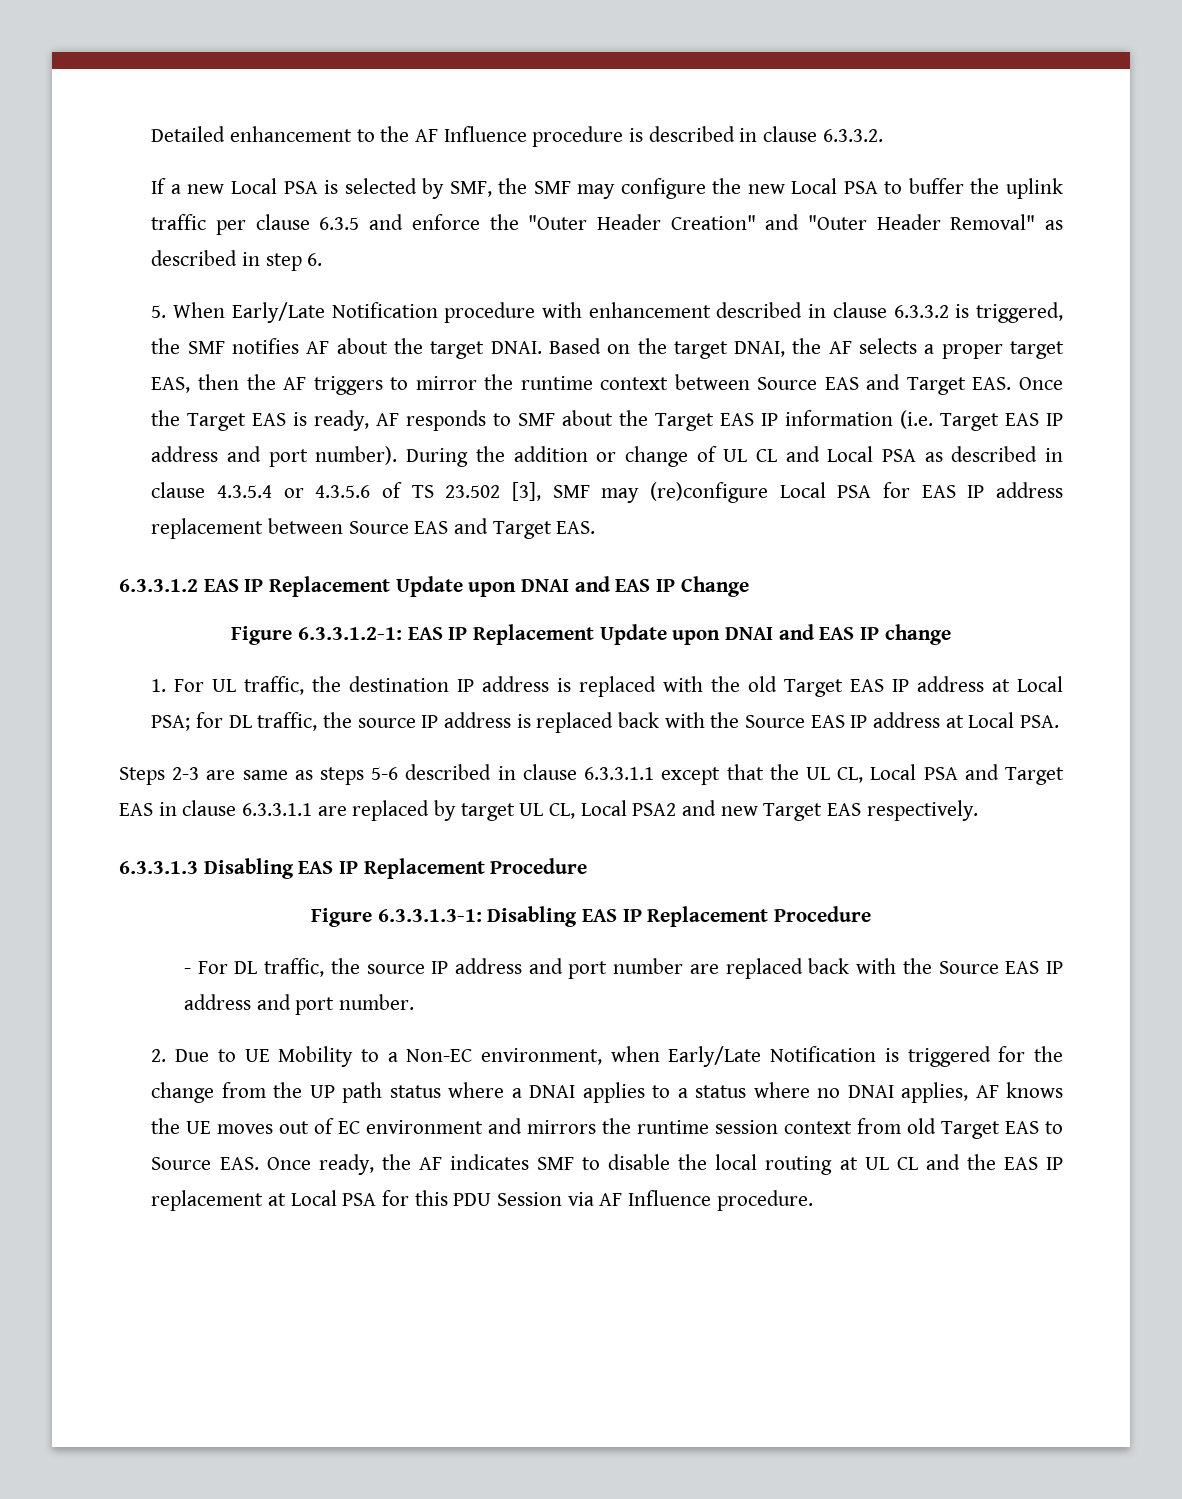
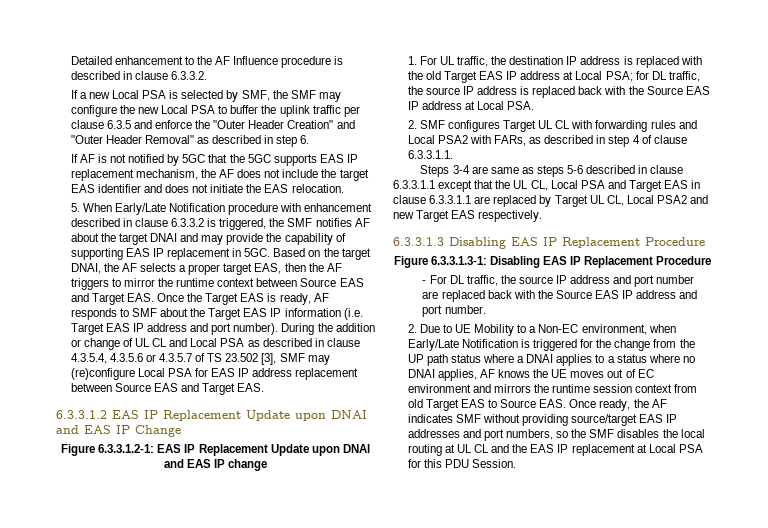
+ If AF is not notified by 5GC that the 5GC supports EAS IP replacement mechanism, the AF does not include the target EAS identifier and does not initiate the EAS relocation.
- 5. When Early/Late Notification procedure with enhancement described in clause 6.3.3.2 is triggered, the SMF notifies AF about the target DNAI.
+ 5. When Early/Late Notification procedure with enhancement described in clause 6.3.3.2 is triggered, the SMF notifies AF about the target DNAI and may provide the capability of supporting EAS IP replacement in 5GC.
- During the addition or change of UL CL and Local PSA as described in clause 4.3.5.4 or 4.3.5.6 of TS 23.502 [3], SMF may (re)configure Local PSA for EAS IP address replacement between Source EAS and Target EAS.
+ During the addition or change of UL CL and Local PSA as described in clause 4.3.5.4, 4.3.5.6 or 4.3.5.7 of TS 23.502 [3], SMF may (re)configure Local PSA for EAS IP address replacement between Source EAS and Target EAS.
+ 2. SMF configures Target UL CL with forwarding rules and Local PSA2 with FARs, as described in step 4 of clause 6.3.3.1.1.
- Steps 2-3 are same as steps 5-6 described in clause 6.3.3.1.1 except that the UL CL, Local PSA and Target EAS in clause 6.3.3.1.1 are replaced by target UL CL, Local PSA2 and new Target EAS respectively.
+ Steps 3-4 are same as steps 5-6 described in clause 6.3.3.1.1 except that the UL CL, Local PSA and Target EAS in clause 6.3.3.1.1 are replaced by Target UL CL, Local PSA2 and new Target EAS respectively.
- 2. Due to UE Mobility to a Non-EC environment, when Early/Late Notification is triggered for the change from the UP path status where a DNAI applies to a status where no DNAI applies, AF knows the UE moves out of EC environment and mirrors the runtime session context from old Target EAS to Source EAS. Once ready, the AF indicates SMF to disable the local routing at UL CL and the EAS IP replacement at Local PSA for this PDU Session via AF Influence procedure.
+ 2. Due to UE Mobility to a Non-EC environment, when Early/Late Notification is triggered for the change from the UP path status where a DNAI applies to a status where no DNAI applies, AF knows the UE moves out of EC environment and mirrors the runtime session context from old Target EAS to Source EAS. Once ready, the AF indicates SMF without providing source/target EAS IP addresses and port numbers, so the SMF disables the local routing at UL CL and the EAS IP replacement at Local PSA for this PDU Session.

